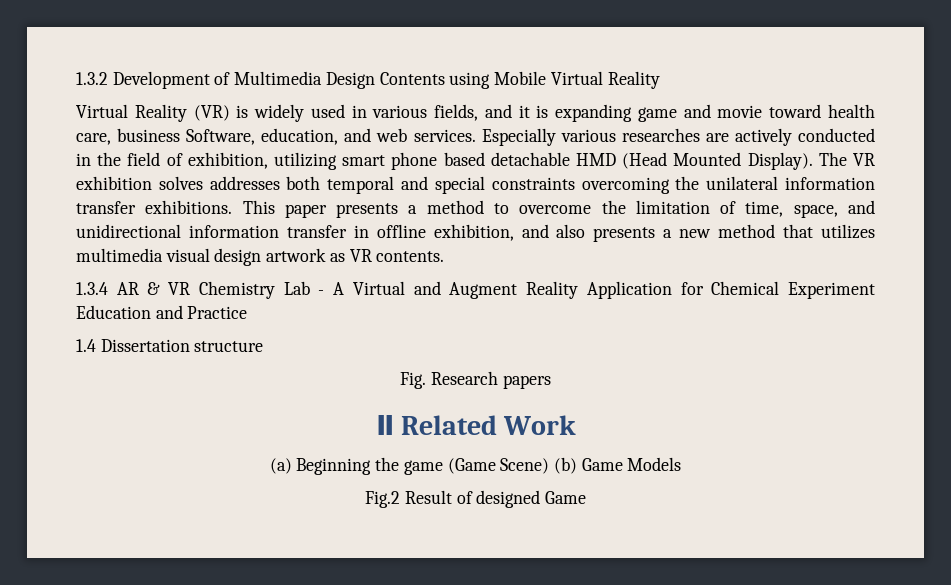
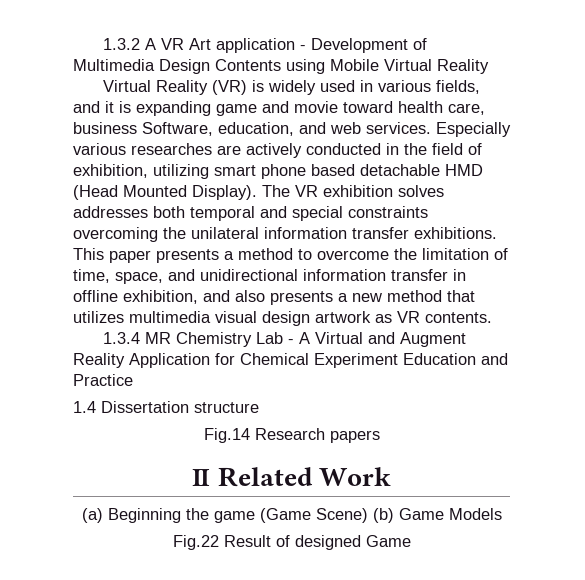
- 1.3.2 Development of Multimedia Design Contents using Mobile Virtual Reality
+ 1.3.2 A VR Art application - Development of Multimedia Design Contents using Mobile Virtual Reality
- 1.3.4 AR & VR Chemistry Lab - A Virtual and Augment Reality Application for Chemical Experiment Education and Practice
+ 1.3.4 MR Chemistry Lab - A Virtual and Augment Reality Application for Chemical Experiment Education and Practice
- Fig. Research papers
+ Fig.14 Research papers
- Fig.2 Result of designed Game
+ Fig.22 Result of designed Game

